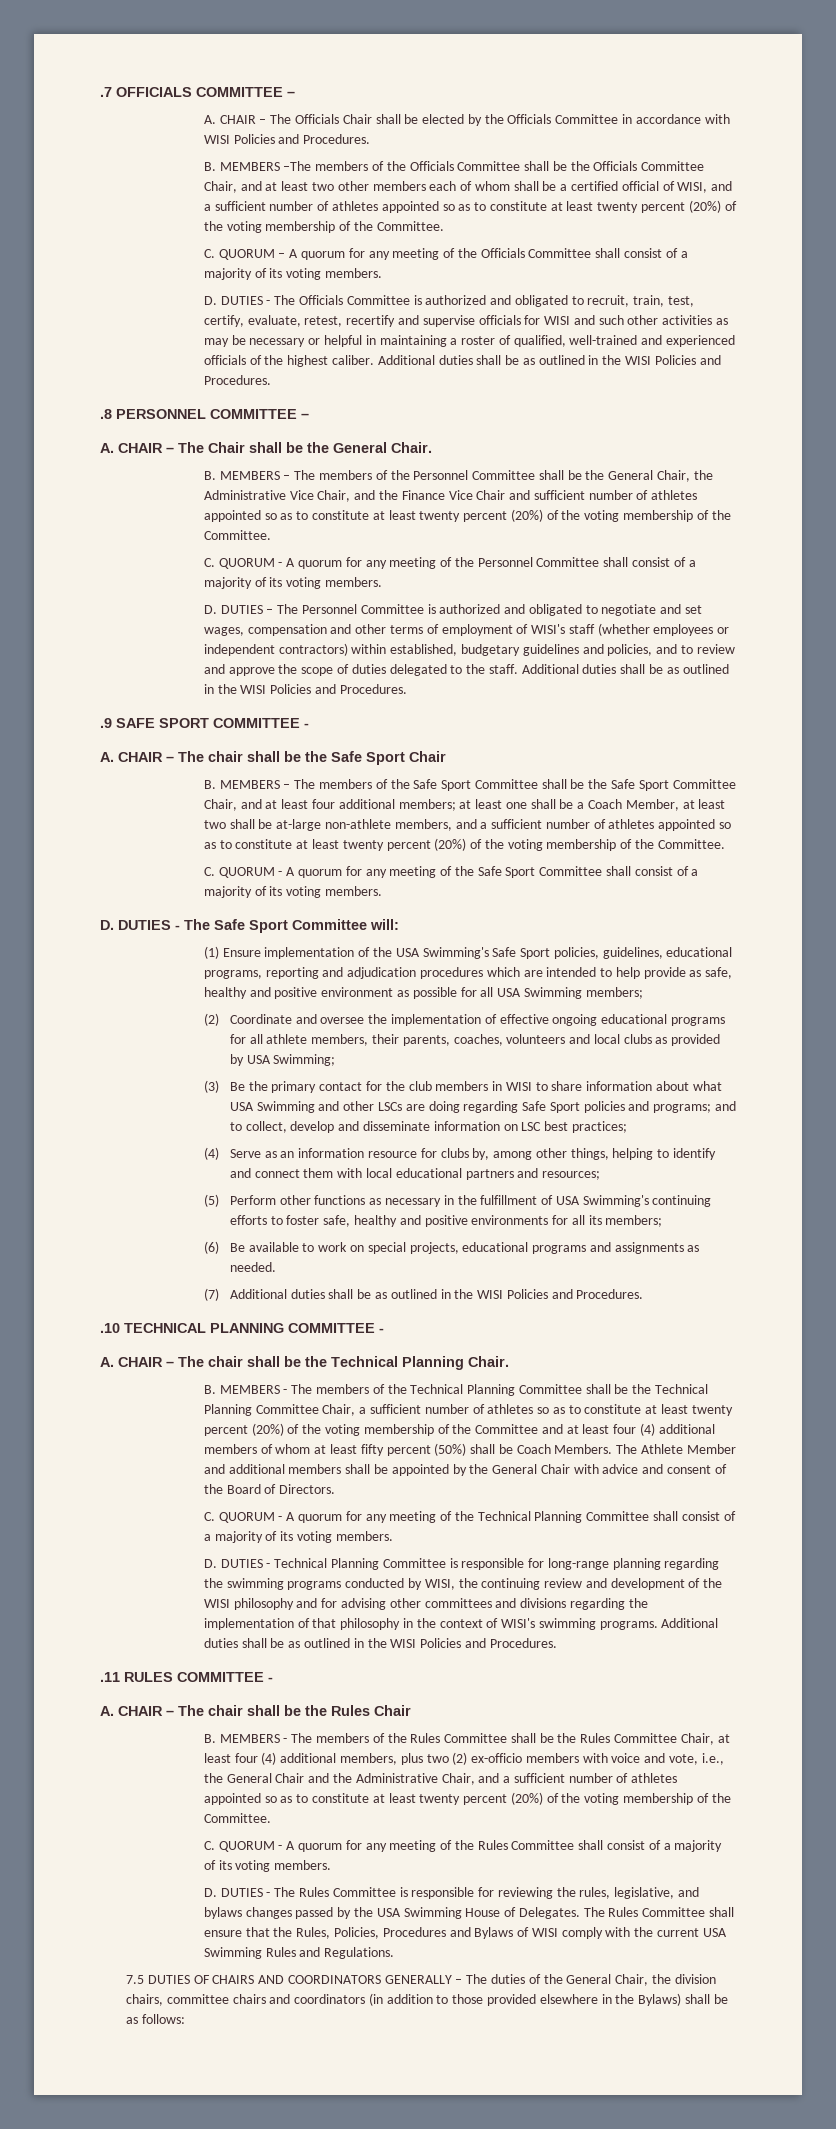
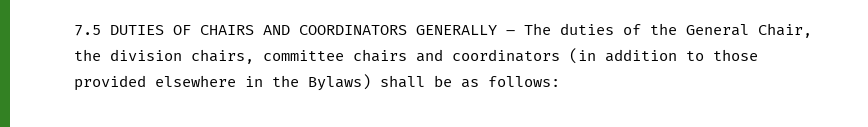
- .7 OFFICIALS COMMITTEE –
- A. CHAIR – The Officials Chair shall be elected by the Officials Committee in accordance with WISI Policies and Procedures.
- B. MEMBERS –The members of the Officials Committee shall be the Officials Committee Chair, and at least two other members each of whom shall be a certified official of WISI, and a sufficient number of athletes appointed so as to constitute at least twenty percent (20%) of the voting membership of the Committee.
- C. QUORUM – A quorum for any meeting of the Officials Committee shall consist of a majority of its voting members.
- D. DUTIES - The Officials Committee is authorized and obligated to recruit, train, test, certify, evaluate, retest, recertify and supervise officials for WISI and such other activities as may be necessary or helpful in maintaining a roster of qualified, well-trained and experienced officials of the highest caliber. Additional duties shall be as outlined in the WISI Policies and Procedures.
- .8 PERSONNEL COMMITTEE –
- A. CHAIR – The Chair shall be the General Chair.
- B. MEMBERS – The members of the Personnel Committee shall be the General Chair, the Administrative Vice Chair, and the Finance Vice Chair and sufficient number of athletes appointed so as to constitute at least twenty percent (20%) of the voting membership of the Committee.
- C. QUORUM - A quorum for any meeting of the Personnel Committee shall consist of a majority of its voting members.
- D. DUTIES – The Personnel Committee is authorized and obligated to negotiate and set wages, compensation and other terms of employment of WISI's staff (whether employees or independent contractors) within established, budgetary guidelines and policies, and to review and approve the scope of duties delegated to the staff. Additional duties shall be as outlined in the WISI Policies and Procedures.
- .9 SAFE SPORT COMMITTEE -
- A. CHAIR – The chair shall be the Safe Sport Chair
- B. MEMBERS – The members of the Safe Sport Committee shall be the Safe Sport Committee Chair, and at least four additional members; at least one shall be a Coach Member, at least two shall be at-large non-athlete members, and a sufficient number of athletes appointed so as to constitute at least twenty percent (20%) of the voting membership of the Committee.
- C. QUORUM - A quorum for any meeting of the Safe Sport Committee shall consist of a majority of its voting members.
- D. DUTIES - The Safe Sport Committee will:
- (1) Ensure implementation of the USA Swimming's Safe Sport policies, guidelines, educational programs, reporting and adjudication procedures which are intended to help provide as safe, healthy and positive environment as possible for all USA Swimming members;
- (2) Coordinate and oversee the implementation of effective ongoing educational programs for all athlete members, their parents, coaches, volunteers and local clubs as provided by USA Swimming;
- (3) Be the primary contact for the club members in WISI to share information about what USA Swimming and other LSCs are doing regarding Safe Sport policies and programs; and to collect, develop and disseminate information on LSC best practices;
- (4) Serve as an information resource for clubs by, among other things, helping to identify and connect them with local educational partners and resources;
- (5) Perform other functions as necessary in the fulfillment of USA Swimming's continuing efforts to foster safe, healthy and positive environments for all its members;
- (6) Be available to work on special projects, educational programs and assignments as needed.
- (7) Additional duties shall be as outlined in the WISI Policies and Procedures.
- .10 TECHNICAL PLANNING COMMITTEE -
- A. CHAIR – The chair shall be the Technical Planning Chair.
- B. MEMBERS - The members of the Technical Planning Committee shall be the Technical Planning Committee Chair, a sufficient number of athletes so as to constitute at least twenty percent (20%) of the voting membership of the Committee and at least four (4) additional members of whom at least fifty percent (50%) shall be Coach Members. The Athlete Member and additional members shall be appointed by the General Chair with advice and consent of the Board of Directors.
- C. QUORUM - A quorum for any meeting of the Technical Planning Committee shall consist of a majority of its voting members.
- D. DUTIES - Technical Planning Committee is responsible for long-range planning regarding the swimming programs conducted by WISI, the continuing review and development of the WISI philosophy and for advising other committees and divisions regarding the implementation of that philosophy in the context of WISI's swimming programs. Additional duties shall be as outlined in the WISI Policies and Procedures.
- .11 RULES COMMITTEE -
- A. CHAIR – The chair shall be the Rules Chair
- B. MEMBERS - The members of the Rules Committee shall be the Rules Committee Chair, at least four (4) additional members, plus two (2) ex-officio members with voice and vote, i.e., the General Chair and the Administrative Chair, and a sufficient number of athletes appointed so as to constitute at least twenty percent (20%) of the voting membership of the Committee.
- C. QUORUM - A quorum for any meeting of the Rules Committee shall consist of a majority of its voting members.
- D. DUTIES - The Rules Committee is responsible for reviewing the rules, legislative, and bylaws changes passed by the USA Swimming House of Delegates. The Rules Committee shall ensure that the Rules, Policies, Procedures and Bylaws of WISI comply with the current USA Swimming Rules and Regulations.

